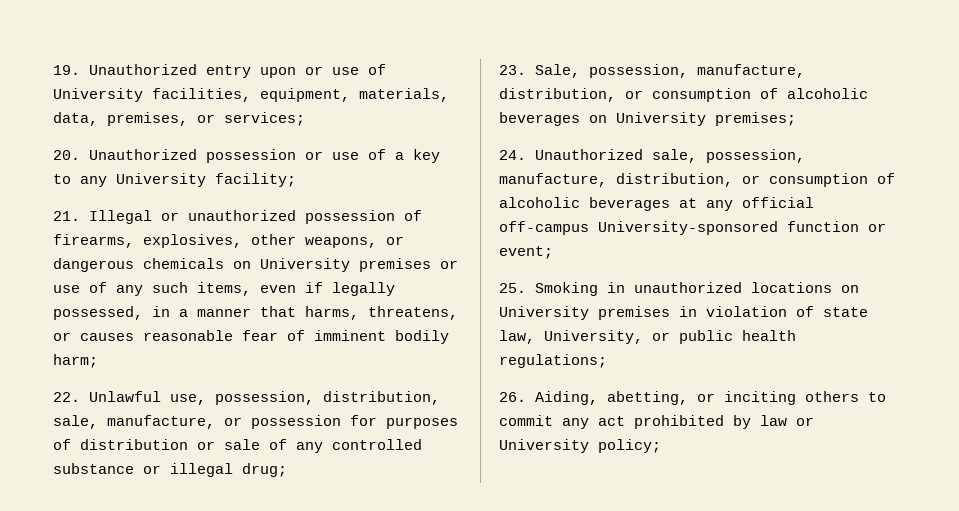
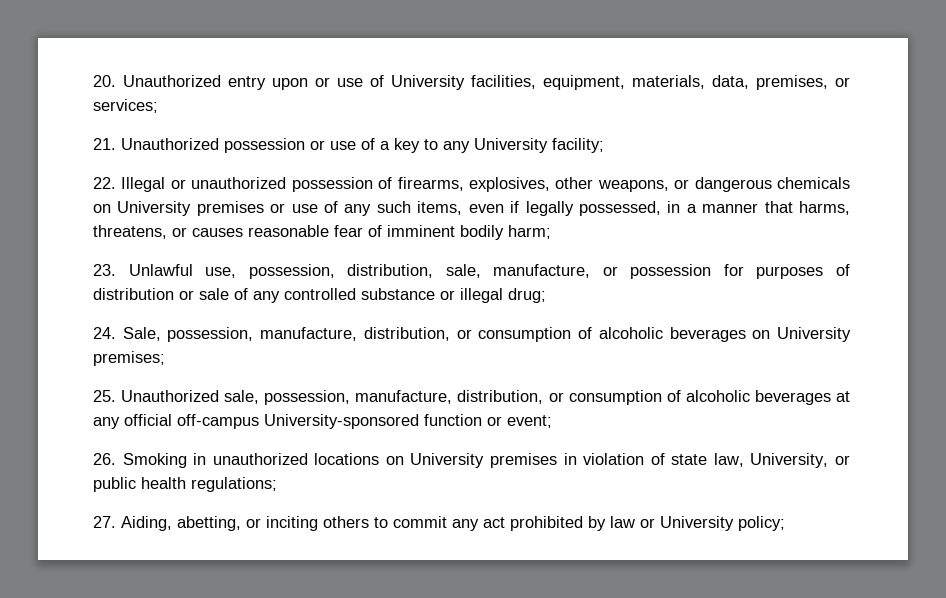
- 19. Unauthorized entry upon or use of University facilities, equipment, materials, data, premises, or services;
+ 20. Unauthorized entry upon or use of University facilities, equipment, materials, data, premises, or services;
- 20. Unauthorized possession or use of a key to any University facility;
+ 21. Unauthorized possession or use of a key to any University facility;
- 21. Illegal or unauthorized possession of firearms, explosives, other weapons, or dangerous chemicals on University premises or use of any such items, even if legally possessed, in a manner that harms, threatens, or causes reasonable fear of imminent bodily harm;
+ 22. Illegal or unauthorized possession of firearms, explosives, other weapons, or dangerous chemicals on University premises or use of any such items, even if legally possessed, in a manner that harms, threatens, or causes reasonable fear of imminent bodily harm;
- 22. Unlawful use, possession, distribution, sale, manufacture, or possession for purposes of distribution or sale of any controlled substance or illegal drug;
+ 23. Unlawful use, possession, distribution, sale, manufacture, or possession for purposes of distribution or sale of any controlled substance or illegal drug;
- 23. Sale, possession, manufacture, distribution, or consumption of alcoholic beverages on University premises;
+ 24. Sale, possession, manufacture, distribution, or consumption of alcoholic beverages on University premises;
- 24. Unauthorized sale, possession, manufacture, distribution, or consumption of alcoholic beverages at any official off-campus University-sponsored function or event;
+ 25. Unauthorized sale, possession, manufacture, distribution, or consumption of alcoholic beverages at any official off-campus University-sponsored function or event;
- 25. Smoking in unauthorized locations on University premises in violation of state law, University, or public health regulations;
+ 26. Smoking in unauthorized locations on University premises in violation of state law, University, or public health regulations;
- 26. Aiding, abetting, or inciting others to commit any act prohibited by law or University policy;
+ 27. Aiding, abetting, or inciting others to commit any act prohibited by law or University policy;

